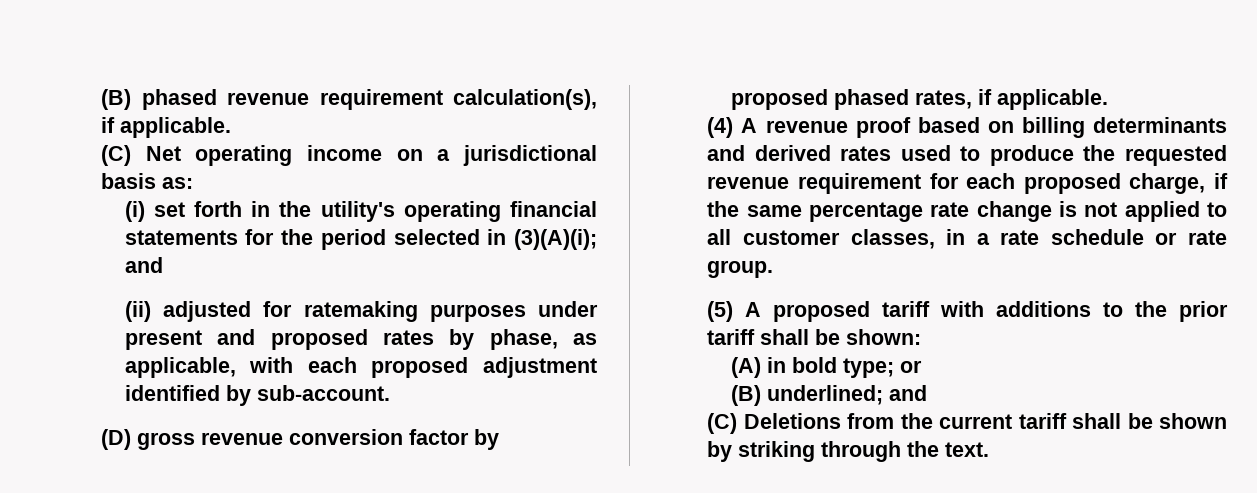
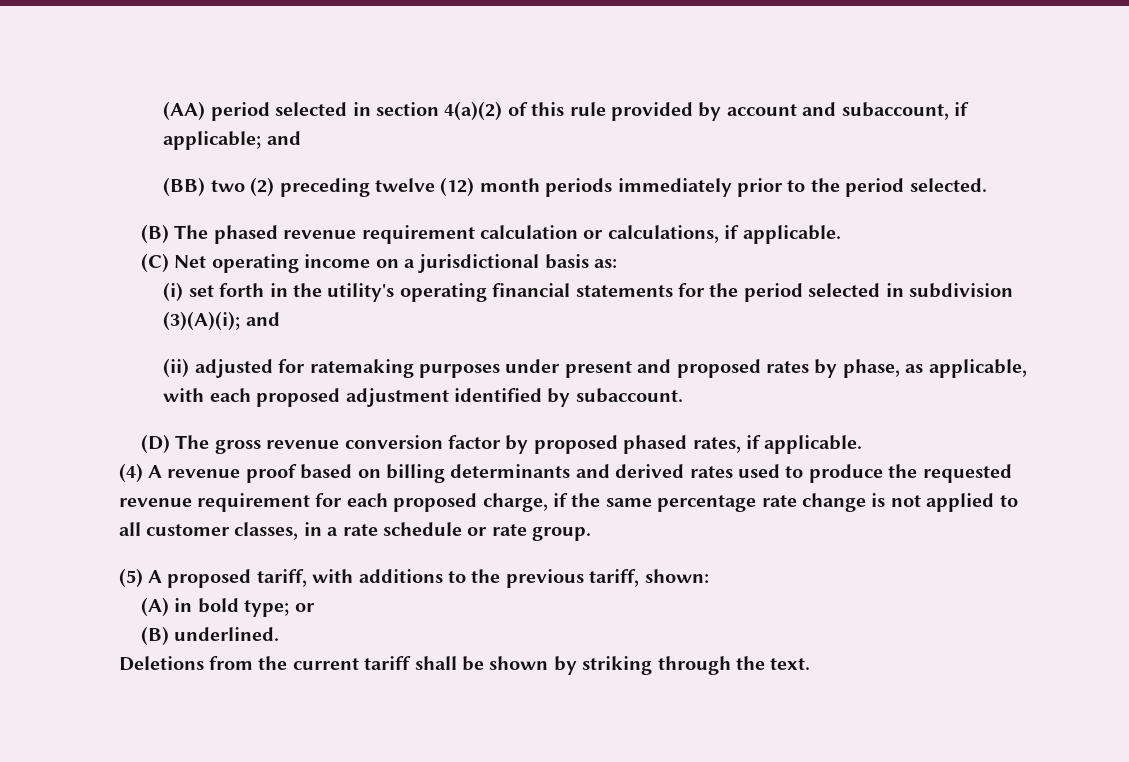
- (B) phased revenue requirement calculation(s), if applicable.
+ (AA) period selected in section 4(a)(2) of this rule provided by account and subaccount, if applicable; and
+ (BB) two (2) preceding twelve (12) month periods immediately prior to the period selected.
+ (B) The phased revenue requirement calculation or calculations, if applicable.
- (i) set forth in the utility's operating financial statements for the period selected in (3)(A)(i); and
+ (i) set forth in the utility's operating financial statements for the period selected in subdivision (3)(A)(i); and
- (ii) adjusted for ratemaking purposes under present and proposed rates by phase, as applicable, with each proposed adjustment identified by sub-account.
+ (ii) adjusted for ratemaking purposes under present and proposed rates by phase, as applicable, with each proposed adjustment identified by subaccount.
- (D) gross revenue conversion factor by proposed phased rates, if applicable.
+ (D) The gross revenue conversion factor by proposed phased rates, if applicable.
- (5) A proposed tariff with additions to the prior tariff shall be shown:
+ (5) A proposed tariff, with additions to the previous tariff, shown:
- (B) underlined; and
- (C) Deletions from the current tariff shall be shown by striking through the text.
+ (B) underlined.
+ Deletions from the current tariff shall be shown by striking through the text.

